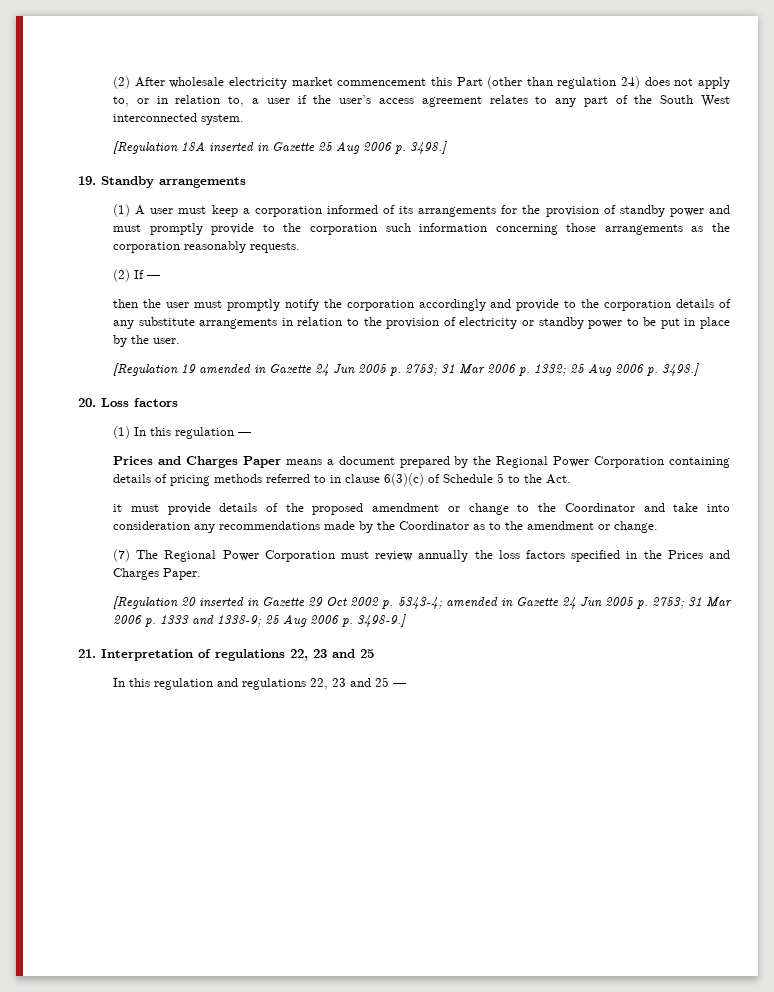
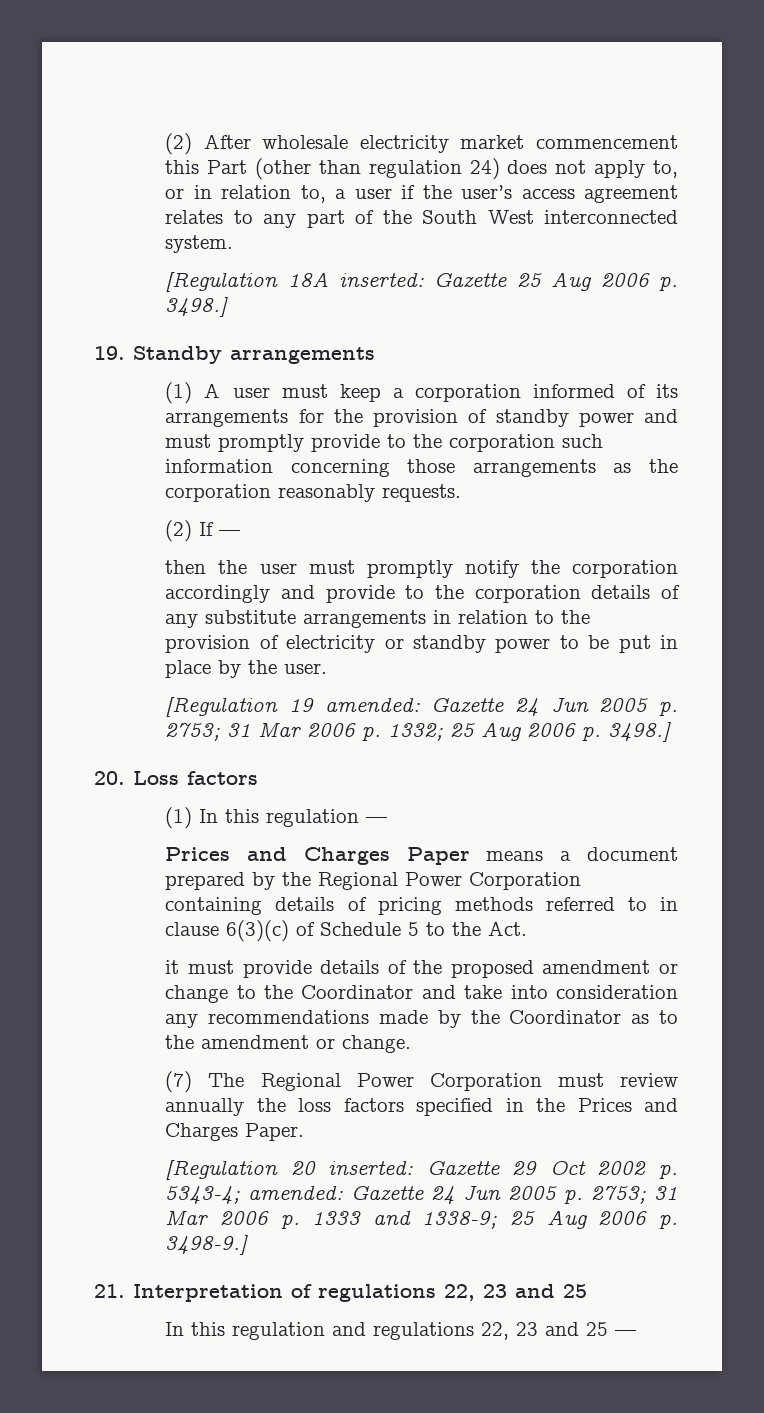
- [Regulation 18A inserted in Gazette 25 Aug 2006 p. 3498.]
+ [Regulation 18A inserted: Gazette 25 Aug 2006 p. 3498.]
- [Regulation 19 amended in Gazette 24 Jun 2005 p. 2753; 31 Mar 2006 p. 1332; 25 Aug 2006 p. 3498.]
+ [Regulation 19 amended: Gazette 24 Jun 2005 p. 2753; 31 Mar 2006 p. 1332; 25 Aug 2006 p. 3498.]
- [Regulation 20 inserted in Gazette 29 Oct 2002 p. 5343-4; amended in Gazette 24 Jun 2005 p. 2753; 31 Mar 2006 p. 1333 and 1338-9; 25 Aug 2006 p. 3498-9.]
+ [Regulation 20 inserted: Gazette 29 Oct 2002 p. 5343-4; amended: Gazette 24 Jun 2005 p. 2753; 31 Mar 2006 p. 1333 and 1338-9; 25 Aug 2006 p. 3498-9.]

